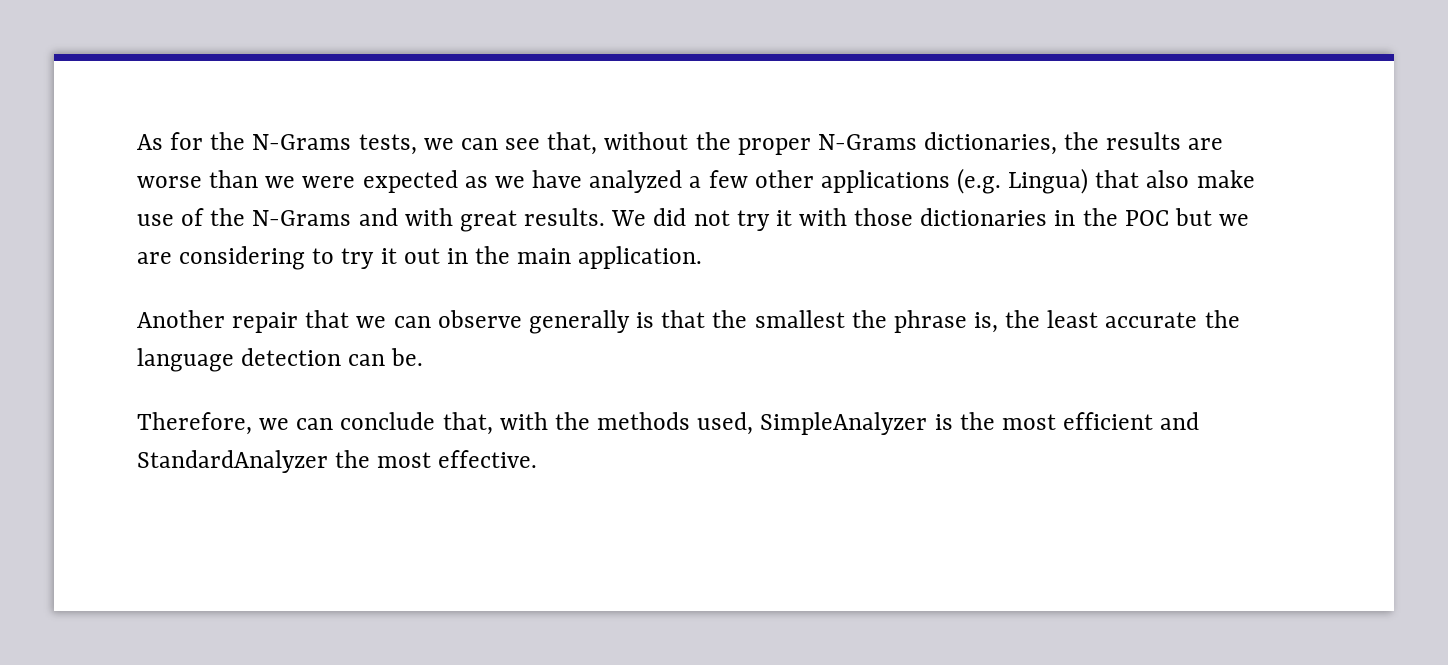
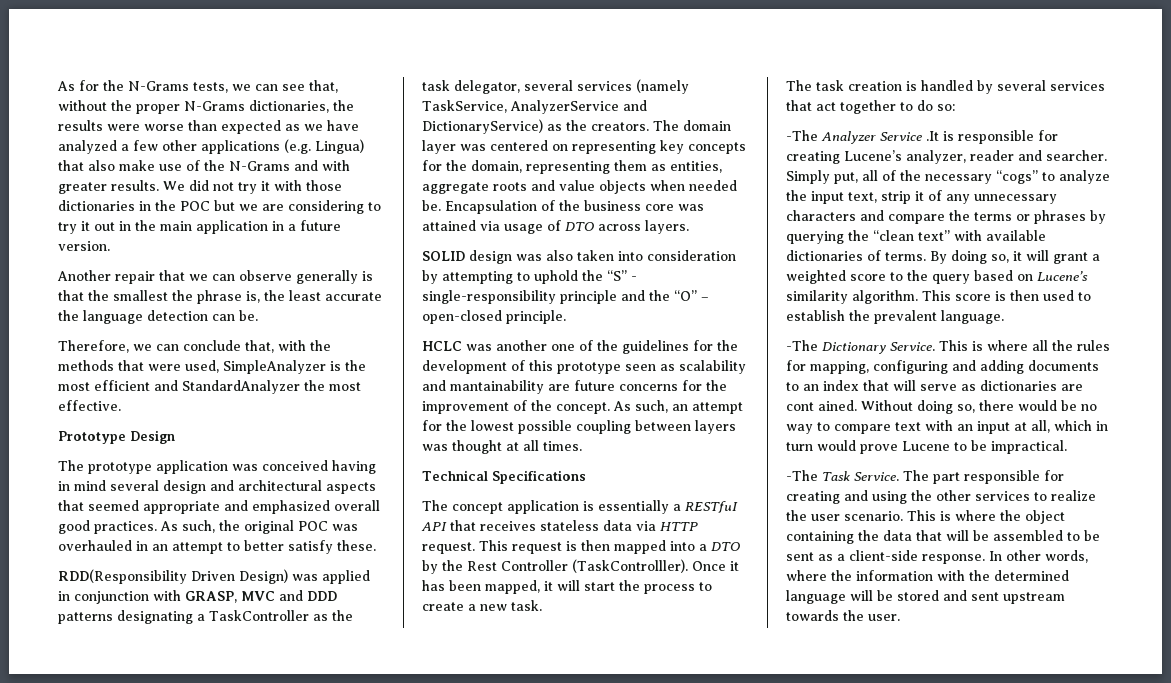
- As for the N-Grams tests, we can see that, without the proper N-Grams dictionaries, the results are worse than we were expected as we have analyzed a few other applications (e.g. Lingua) that also make use of the N-Grams and with great results.
+ As for the N-Grams tests, we can see that, without the proper N-Grams dictionaries, the results were worse than expected as we have analyzed a few other applications (e.g. Lingua) that also make use of the N-Grams and with greater results.
- We did not try it with those dictionaries in the POC but we are considering to try it out in the main application.
+ We did not try it with those dictionaries in the POC but we are considering to try it out in the main application in a future version.
- Therefore, we can conclude that, with the methods used, SimpleAnalyzer is the most efficient and StandardAnalyzer the most effective.
+ Therefore, we can conclude that, with the methods that were used, SimpleAnalyzer is the most efficient and StandardAnalyzer the most effective.
+ Prototype Design
+ The prototype application was conceived having in mind several design and architectural aspects that seemed appropriate and emphasized overall good practices. As such, the original POC was overhauled in an attempt to better satisfy these.
+ RDD(Responsibility Driven Design) was applied in conjunction with GRASP, MVC and DDD patterns designating a TaskController as the task delegator, several services (namely TaskService, AnalyzerService and DictionaryService) as the creators. The domain layer was centered on representing key concepts for the domain, representing them as entities, aggregate roots and value objects when needed be. Encapsulation of the business core was attained via usage of DTO across layers.
+ SOLID design was also taken into consideration by attempting to uphold the “S” - single-responsibility principle and the “O” – open-closed principle.
+ HCLC was another one of the guidelines for the development of this prototype seen as scalability and mantainability are future concerns for the improvement of the concept. As such, an attempt for the lowest possible coupling between layers was thought at all times.
+ Technical Specifications
+ The concept application is essentially a RESTfuI API that receives stateless data via HTTP request. This request is then mapped into a DTO by the Rest Controller (TaskControlller). Once it has been mapped, it will start the process to create a new task.
+ The task creation is handled by several services that act together to do so:
+ -The Analyzer Service .It is responsible for creating Lucene’s analyzer, reader and searcher. Simply put, all of the necessary “cogs” to analyze the input text, strip it of any unnecessary characters and compare the terms or phrases by querying the “clean text” with available dictionaries of terms. By doing so, it will grant a weighted score to the query based on Lucene’s similarity algorithm. This score is then used to establish the prevalent language.
+ -The Dictionary Service. This is where all the rules for mapping, configuring and adding documents to an index that will serve as dictionaries are cont ained. Without doing so, there would be no way to compare text with an input at all, which in turn would prove Lucene to be impractical.
+ -The Task Service. The part responsible for creating and using the other services to realize the user scenario. This is where the object containing the data that will be assembled to be sent as a client-side response. In other words, where the information with the determined language will be stored and sent upstream towards the user.

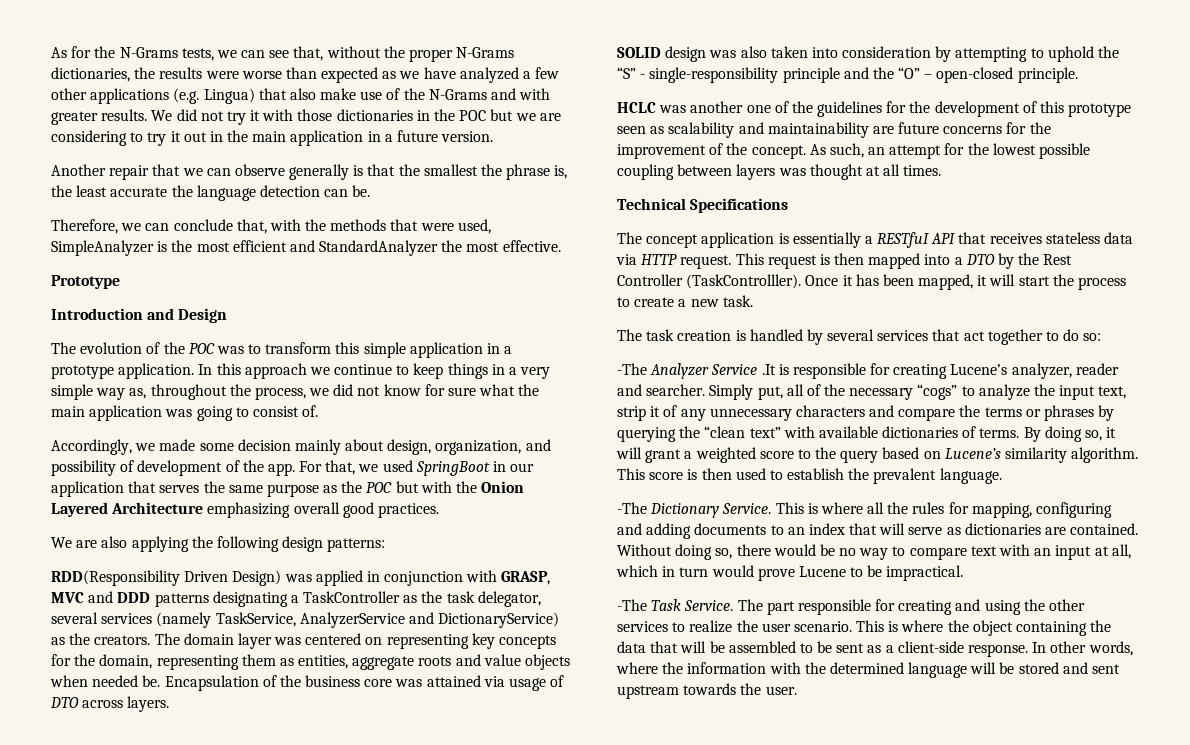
- Prototype Design
+ Prototype
+ Introduction and Design
- The prototype application was conceived having in mind several design and architectural aspects that seemed appropriate and emphasized overall good practices. As such, the original POC was overhauled in an attempt to better satisfy these.
+ The evolution of the POC was to transform this simple application in a prototype application. In this approach we continue to keep things in a very simple way as, throughout the process, we did not know for sure what the main application was going to consist of.
+ Accordingly, we made some decision mainly about design, organization, and possibility of development of the app. For that, we used SpringBoot in our application that serves the same purpose as the POC but with the Onion Layered Architecture emphasizing overall good practices.
+ We are also applying the following design patterns:
- HCLC was another one of the guidelines for the development of this prototype seen as scalability and mantainability are future concerns for the improvement of the concept.
+ HCLC was another one of the guidelines for the development of this prototype seen as scalability and maintainability are future concerns for the improvement of the concept.
- This is where all the rules for mapping, configuring and adding documents to an index that will serve as dictionaries are cont ained.
+ This is where all the rules for mapping, configuring and adding documents to an index that will serve as dictionaries are contained.

